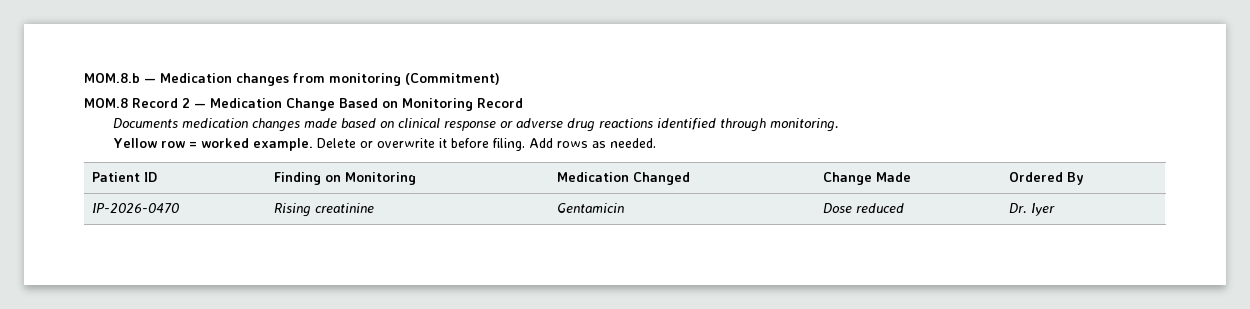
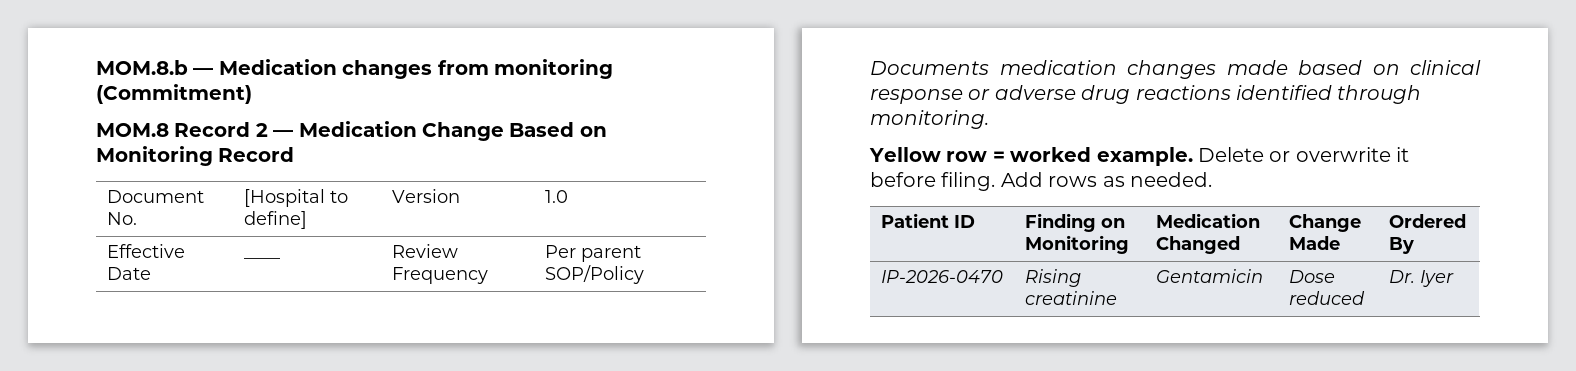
+ Document No. | [Hospital to define] | Version | 1.0
+ Effective Date | ____ | Review Frequency | Per parent SOP/Policy

